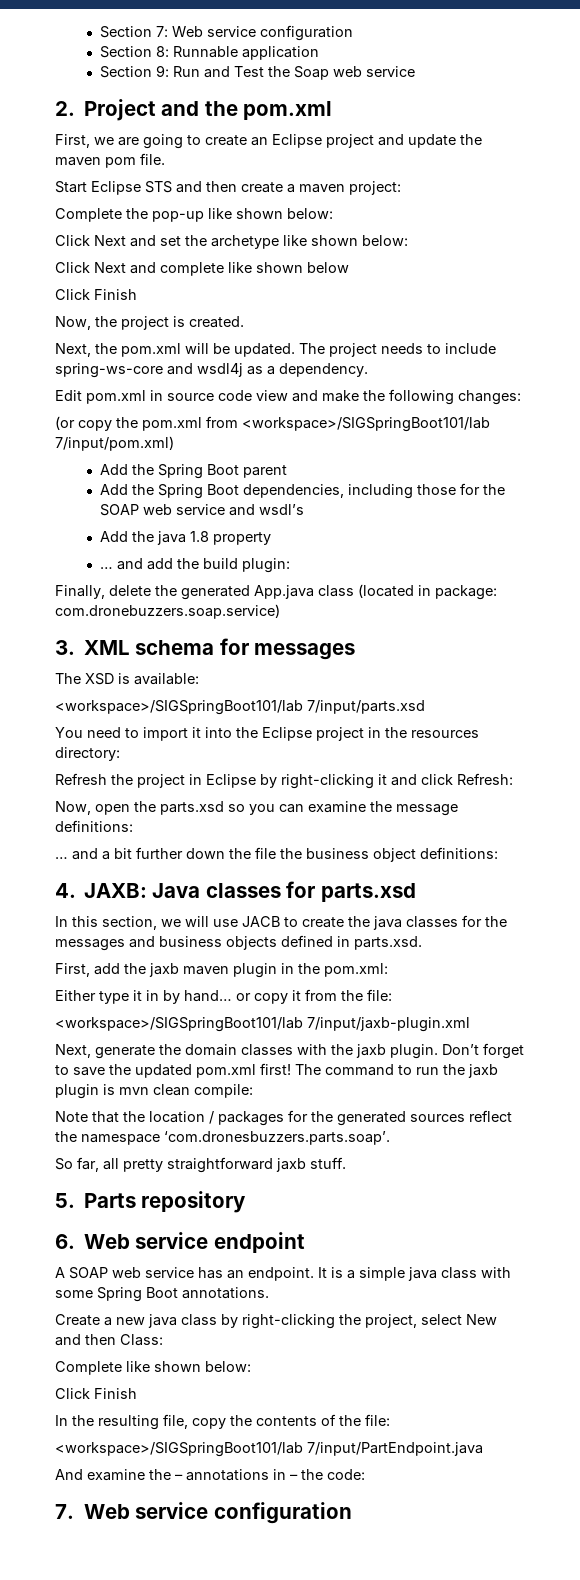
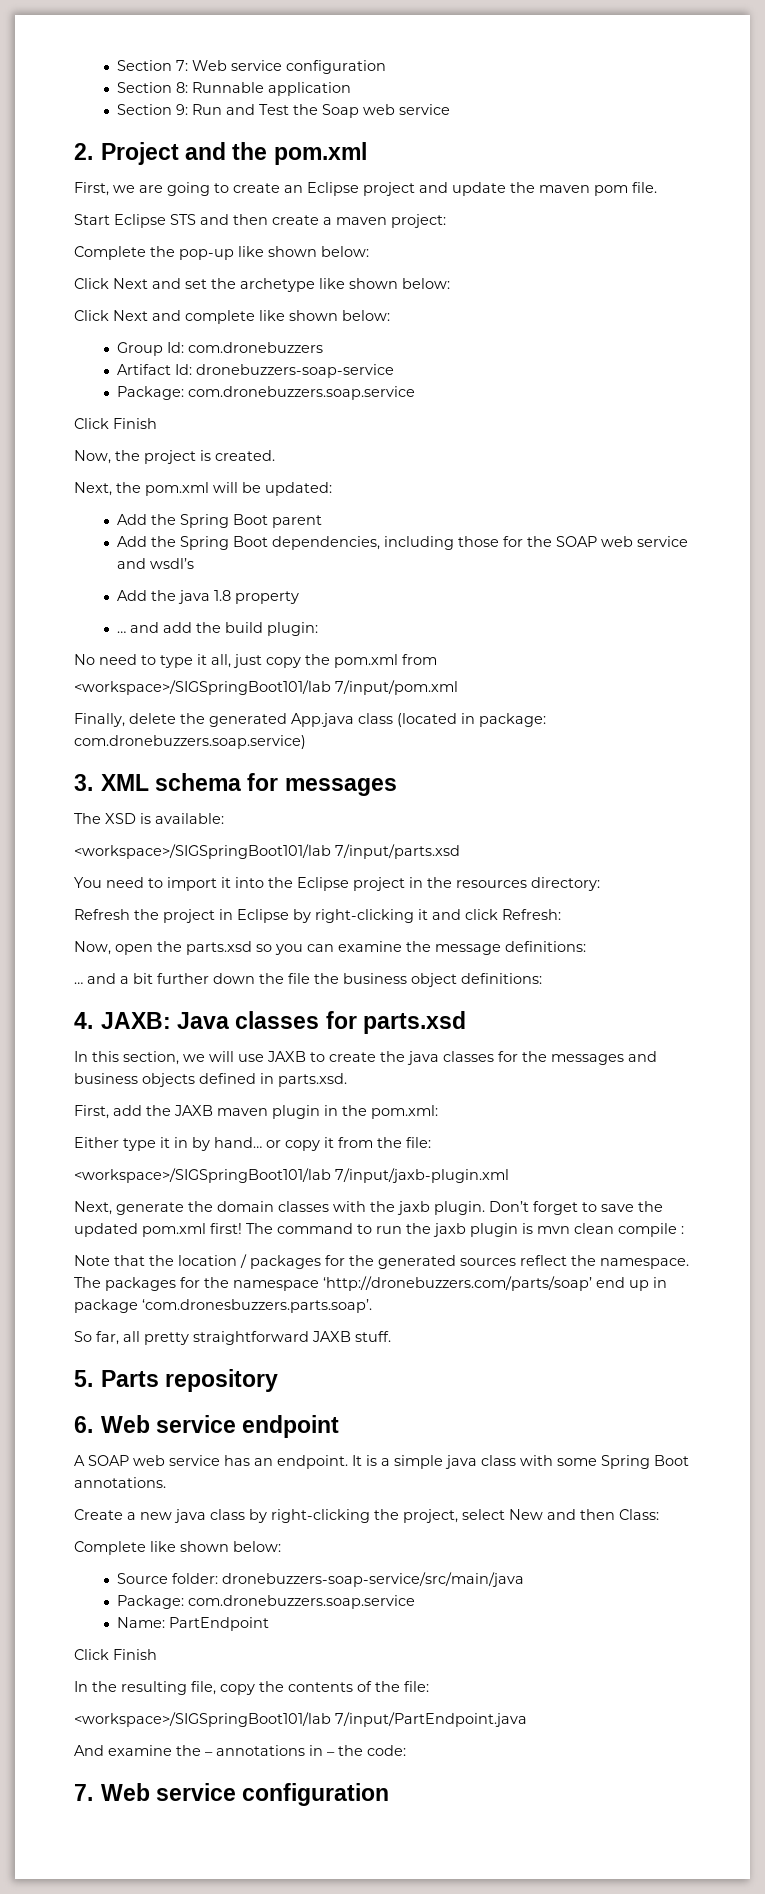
- Click Next and complete like shown below
+ Click Next and complete like shown below:
+ Group Id: com.dronebuzzers
+ Artifact Id: dronebuzzers-soap-service
+ Package: com.dronebuzzers.soap.service
- Next, the pom.xml will be updated. The project needs to include spring-ws-core and wsdl4j as a dependency.
- Edit pom.xml in source code view and make the following changes:
- (or copy the pom.xml from <workspace>/SIGSpringBoot101/lab 7/input/pom.xml)
+ Next, the pom.xml will be updated:
+ No need to type it all, just copy the pom.xml from
+ <workspace>/SIGSpringBoot101/lab 7/input/pom.xml
- In this section, we will use JACB to create the java classes for the messages and business objects defined in parts.xsd.
+ In this section, we will use JAXB to create the java classes for the messages and business objects defined in parts.xsd.
- First, add the jaxb maven plugin in the pom.xml:
+ First, add the JAXB maven plugin in the pom.xml:
- The command to run the jaxb plugin is mvn clean compile:
+ The command to run the jaxb plugin is mvn clean compile :
- Note that the location / packages for the generated sources reflect the namespace ‘com.dronesbuzzers.parts.soap’.
+ Note that the location / packages for the generated sources reflect the namespace. The packages for the namespace ‘http://dronebuzzers.com/parts/soap’ end up in package ‘com.dronesbuzzers.parts.soap’.
- So far, all pretty straightforward jaxb stuff.
+ So far, all pretty straightforward JAXB stuff.
+ Source folder: dronebuzzers-soap-service/src/main/java
+ Package: com.dronebuzzers.soap.service
+ Name: PartEndpoint

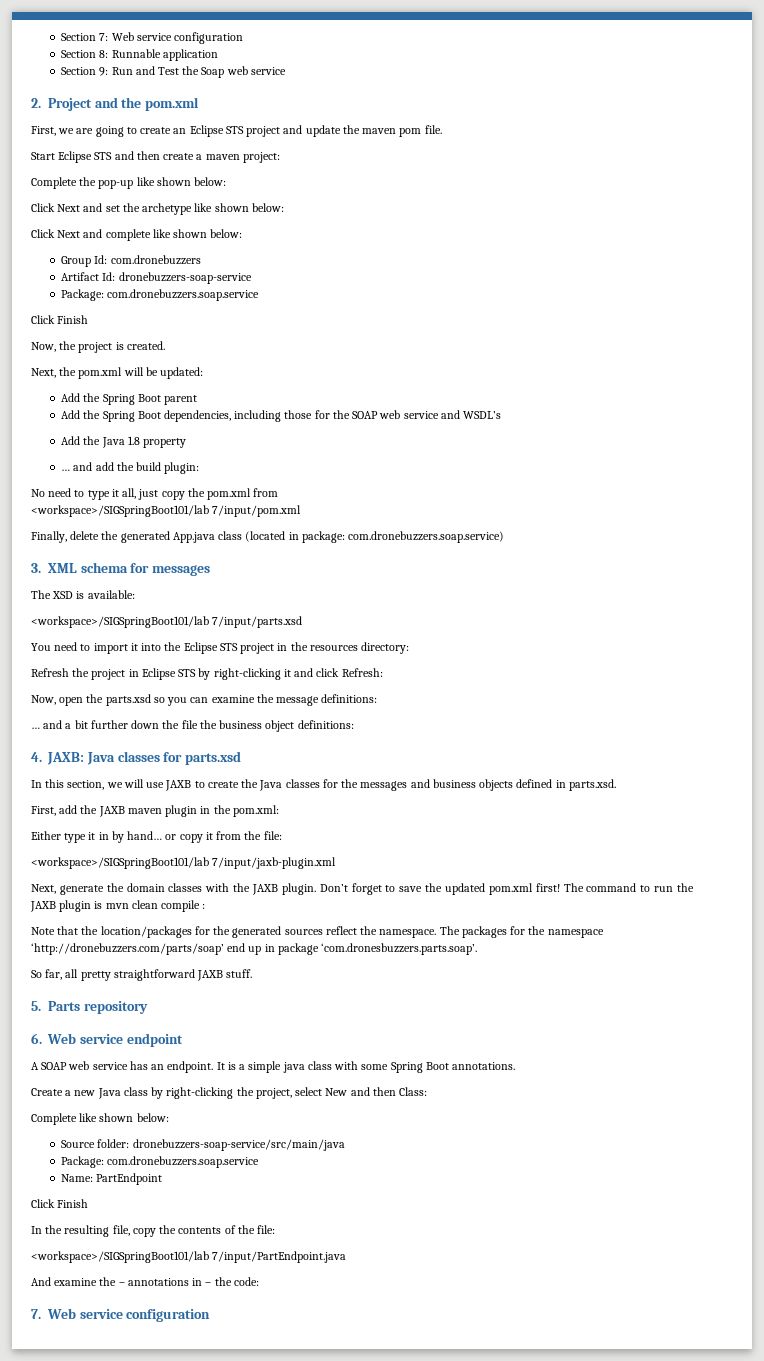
- First, we are going to create an Eclipse project and update the maven pom file.
+ First, we are going to create an Eclipse STS project and update the maven pom file.
- Add the Spring Boot dependencies, including those for the SOAP web service and wsdl’s
- Add the java 1.8 property
+ Add the Spring Boot dependencies, including those for the SOAP web service and WSDL’s
+ Add the Java 1.8 property
- You need to import it into the Eclipse project in the resources directory:
+ You need to import it into the Eclipse STS project in the resources directory:
- Refresh the project in Eclipse by right-clicking it and click Refresh:
+ Refresh the project in Eclipse STS by right-clicking it and click Refresh:
- In this section, we will use JAXB to create the java classes for the messages and business objects defined in parts.xsd.
+ In this section, we will use JAXB to create the Java classes for the messages and business objects defined in parts.xsd.
- Next, generate the domain classes with the jaxb plugin.
+ Next, generate the domain classes with the JAXB plugin.
- The command to run the jaxb plugin is mvn clean compile :
+ The command to run the JAXB plugin is mvn clean compile :
- Note that the location / packages for the generated sources reflect the namespace.
+ Note that the location/packages for the generated sources reflect the namespace.
- Create a new java class by right-clicking the project, select New and then Class:
+ Create a new Java class by right-clicking the project, select New and then Class:

